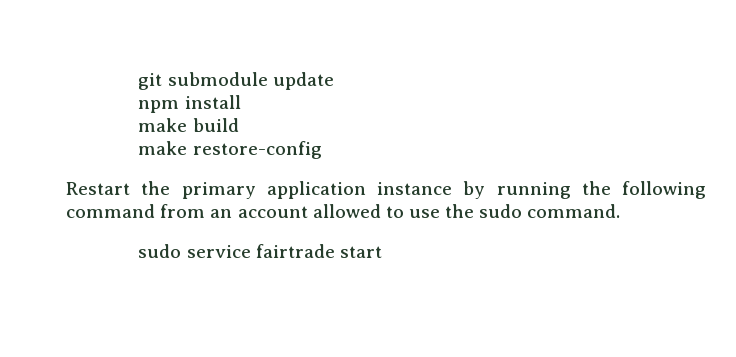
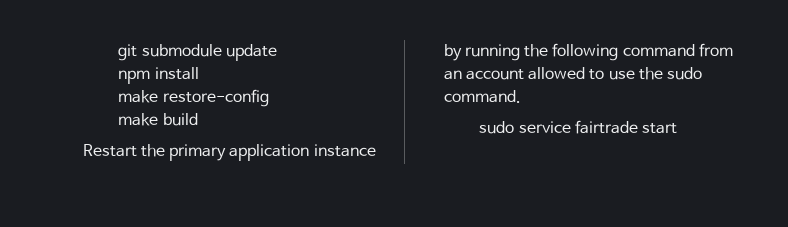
+ make restore-config
  make build
- make restore-config

